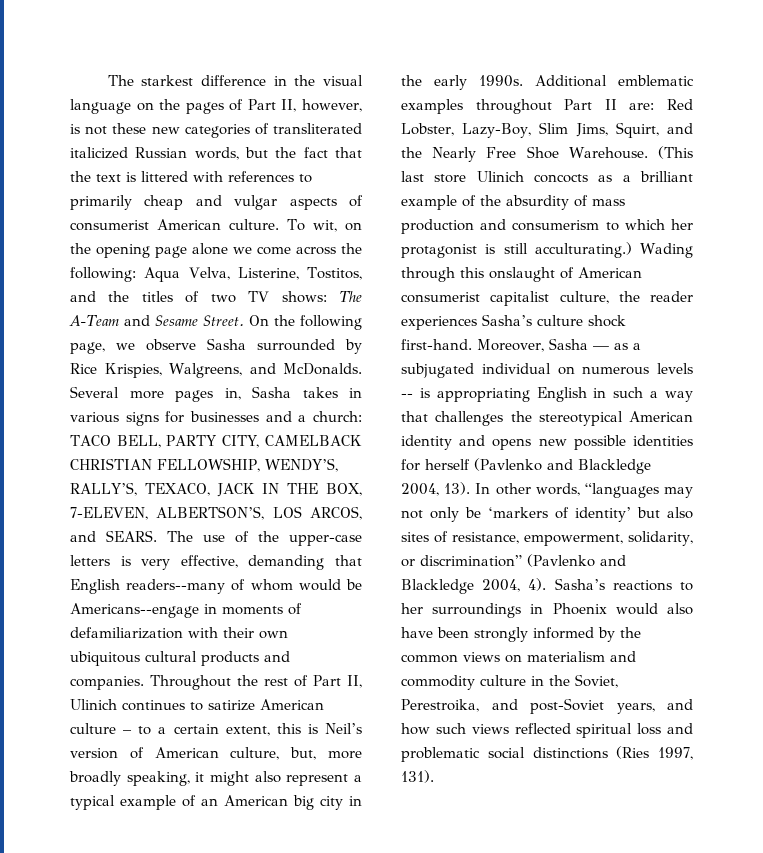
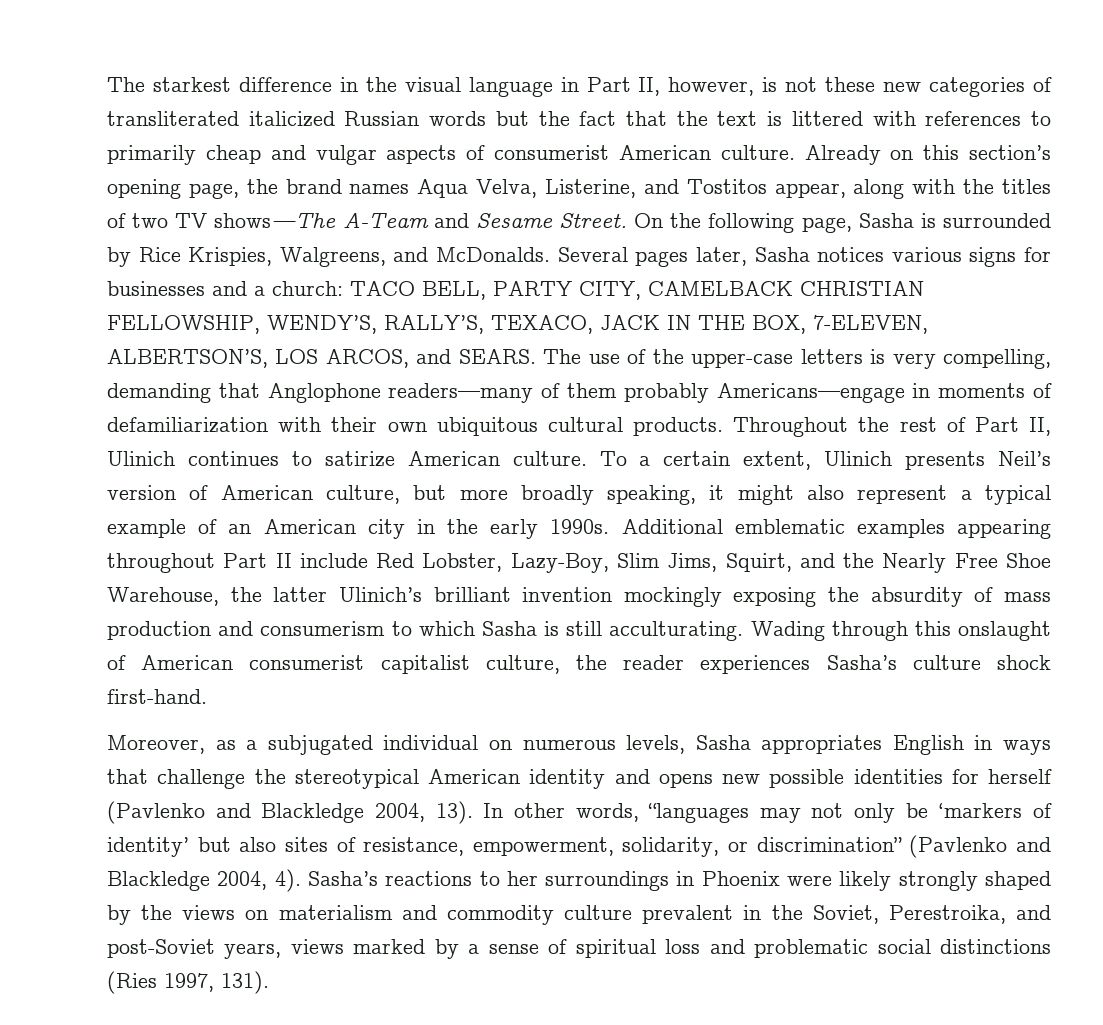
- The starkest difference in the visual language on the pages of Part II, however, is not these new categories of transliterated italicized Russian words, but the fact that the text is littered with references to primarily cheap and vulgar aspects of consumerist American culture.
+ The starkest difference in the visual language in Part II, however, is not these new categories of transliterated italicized Russian words but the fact that the text is littered with references to primarily cheap and vulgar aspects of consumerist American culture.
- To wit, on the opening page alone we come across the following: Aqua Velva, Listerine, Tostitos, and the titles of two TV shows: The A-Team and Sesame Street.
+ Already on this section’s opening page, the brand names Aqua Velva, Listerine, and Tostitos appear, along with the titles of two TV shows—The A-Team and Sesame Street.
- On the following page, we observe Sasha surrounded by Rice Krispies, Walgreens, and McDonalds.
+ On the following page, Sasha is surrounded by Rice Krispies, Walgreens, and McDonalds.
- Several more pages in, Sasha takes in various signs for businesses and a church: TACO BELL, PARTY CITY, CAMELBACK CHRISTIAN FELLOWSHIP, WENDY’S, RALLY’S, TEXACO, JACK IN THE BOX, 7-ELEVEN, ALBERTSON’S, LOS ARCOS, and SEARS.
+ Several pages later, Sasha notices various signs for businesses and a church: TACO BELL, PARTY CITY, CAMELBACK CHRISTIAN FELLOWSHIP, WENDY’S, RALLY’S, TEXACO, JACK IN THE BOX, 7-ELEVEN, ALBERTSON’S, LOS ARCOS, and SEARS.
- The use of the upper-case letters is very effective, demanding that English readers--many of whom would be Americans--engage in moments of defamiliarization with their own ubiquitous cultural products and companies.
+ The use of the upper-case letters is very compelling, demanding that Anglophone readers—many of them probably Americans—engage in moments of defamiliarization with their own ubiquitous cultural products.
- Throughout the rest of Part II, Ulinich continues to satirize American culture – to a certain extent, this is Neil’s version of American culture, but, more broadly speaking, it might also represent a typical example of an American big city in the early 1990s.
+ Throughout the rest of Part II, Ulinich continues to satirize American culture. To a certain extent, Ulinich presents Neil’s version of American culture, but more broadly speaking, it might also represent a typical example of an American city in the early 1990s.
- Additional emblematic examples throughout Part II are: Red Lobster, Lazy-Boy, Slim Jims, Squirt, and the Nearly Free Shoe Warehouse. (This last store Ulinich concocts as a brilliant example of the absurdity of mass production and consumerism to which her protagonist is still acculturating.)
+ Additional emblematic examples appearing throughout Part II include Red Lobster, Lazy-Boy, Slim Jims, Squirt, and the Nearly Free Shoe Warehouse, the latter Ulinich’s brilliant invention mockingly exposing the absurdity of mass production and consumerism to which Sasha is still acculturating.
- Wading through this onslaught of American consumerist capitalist culture, the reader experiences Sasha’s culture shock first-hand. Moreover, Sasha — as a subjugated individual on numerous levels -- is appropriating English in such a way that challenges the stereotypical American identity and opens new possible identities for herself (Pavlenko and Blackledge 2004, 13).
+ Wading through this onslaught of American consumerist capitalist culture, the reader experiences Sasha’s culture shock first-hand.
+ Moreover, as a subjugated individual on numerous levels, Sasha appropriates English in ways that challenge the stereotypical American identity and opens new possible identities for herself (Pavlenko and Blackledge 2004, 13).
- Sasha’s reactions to her surroundings in Phoenix would also have been strongly informed by the common views on materialism and commodity culture in the Soviet, Perestroika, and post-Soviet years, and how such views reflected spiritual loss and problematic social distinctions (Ries 1997, 131).
+ Sasha’s reactions to her surroundings in Phoenix were likely strongly shaped by the views on materialism and commodity culture prevalent in the Soviet, Perestroika, and post-Soviet years, views marked by a sense of spiritual loss and problematic social distinctions (Ries 1997, 131).

